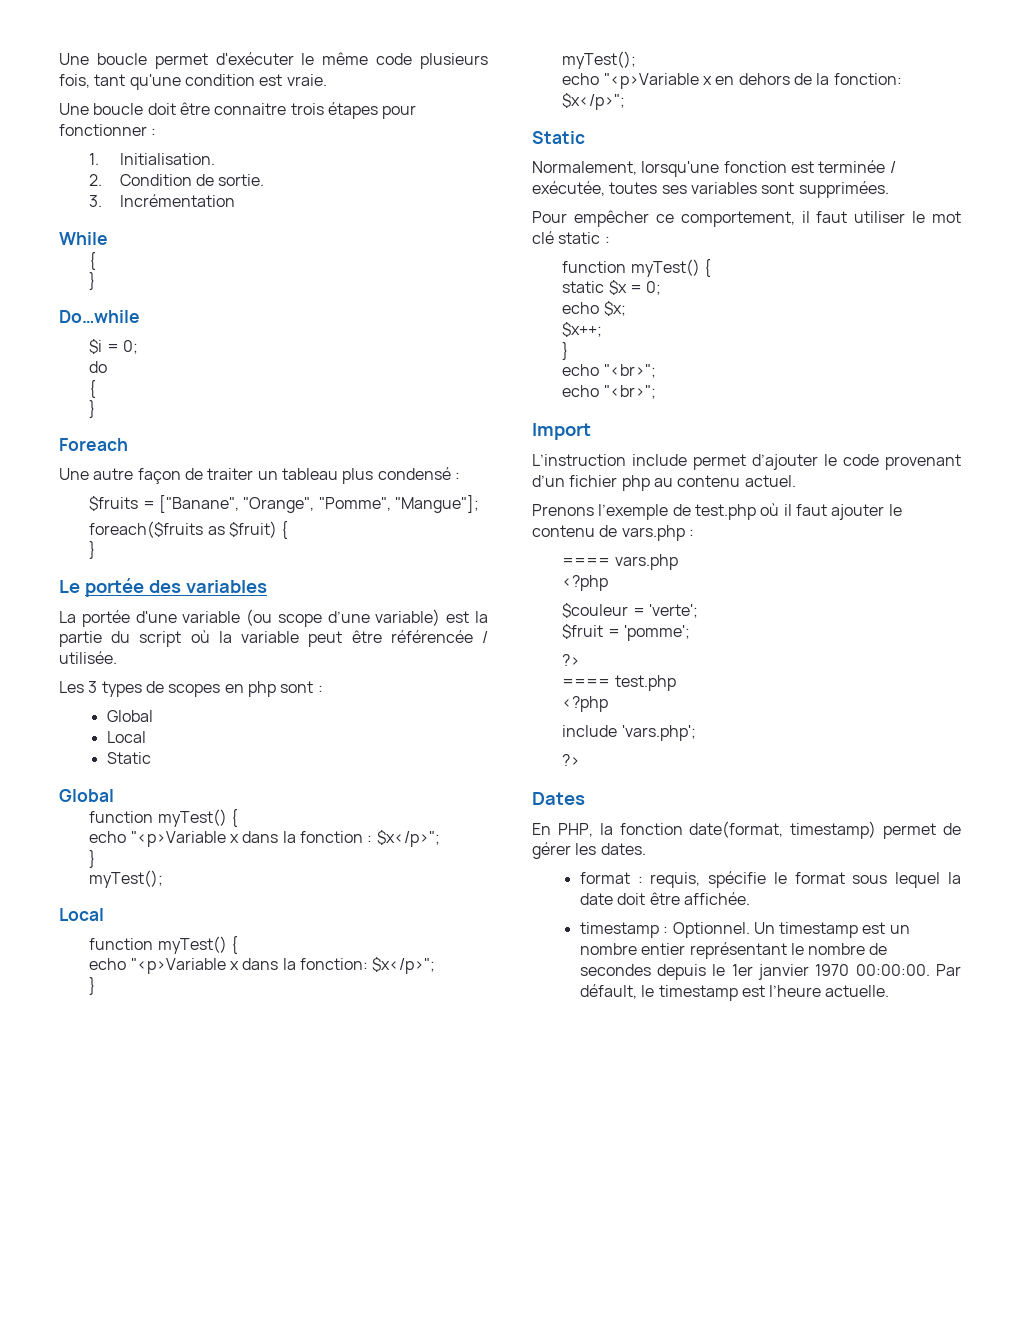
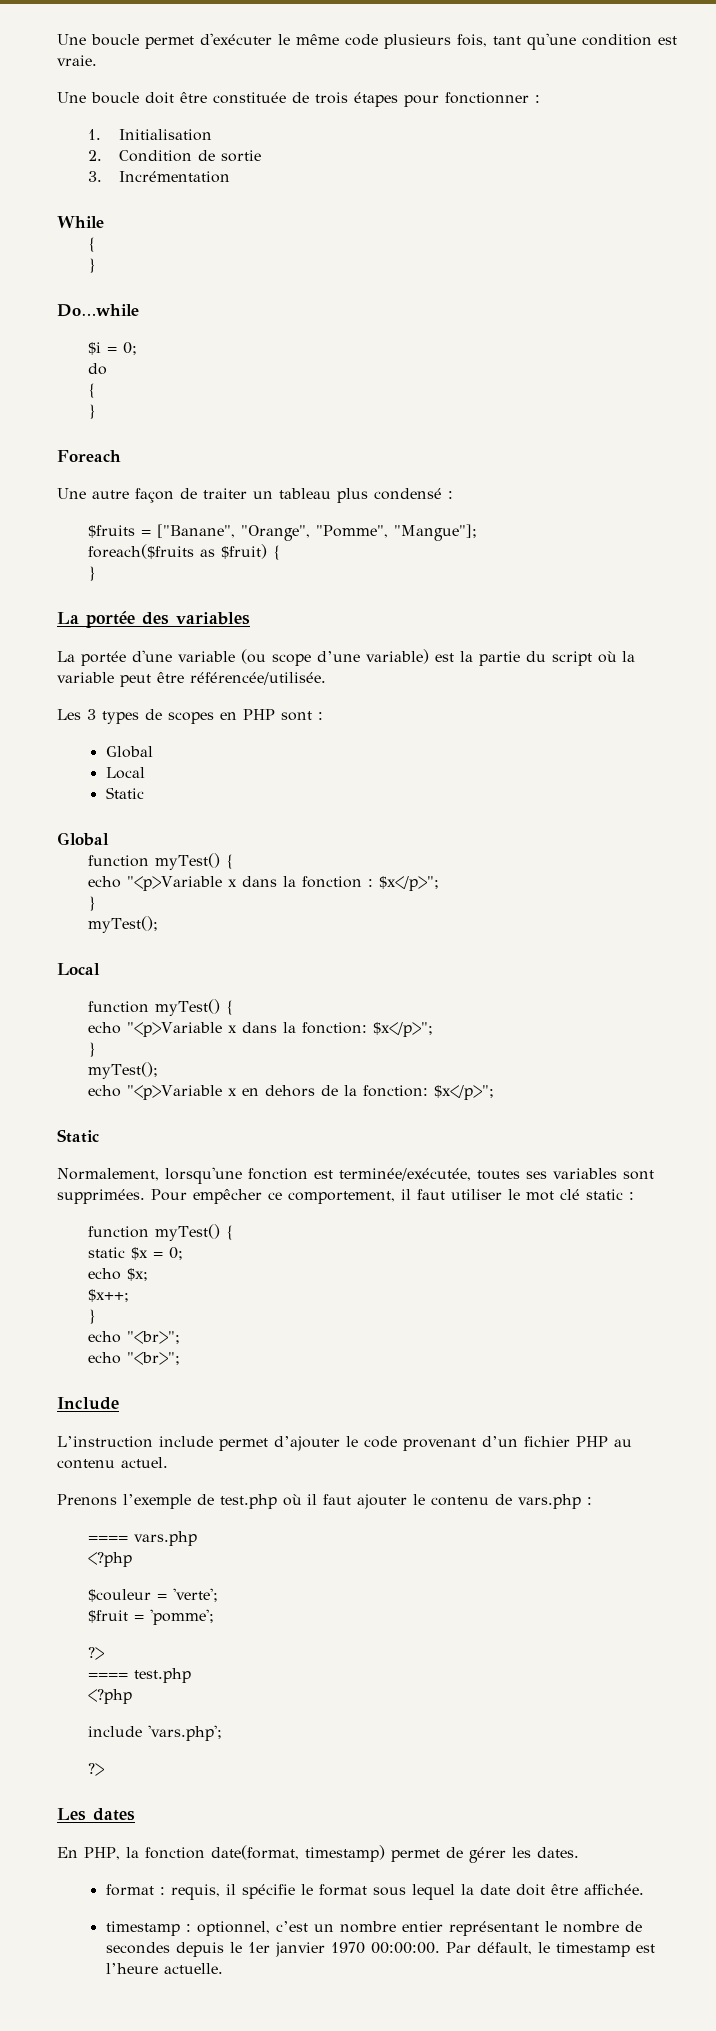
- Une boucle doit être connaitre trois étapes pour fonctionner :
+ Une boucle doit être constituée de trois étapes pour fonctionner :
- 1. Initialisation.
+ 1. Initialisation
- 2. Condition de sortie.
+ 2. Condition de sortie
- Le portée des variables
+ La portée des variables
- La portée d'une variable (ou scope d’une variable) est la partie du script où la variable peut être référencée / utilisée.
+ La portée d'une variable (ou scope d’une variable) est la partie du script où la variable peut être référencée/utilisée.
- Les 3 types de scopes en php sont :
+ Les 3 types de scopes en PHP sont :
- Normalement, lorsqu'une fonction est terminée / exécutée, toutes ses variables sont supprimées.
- Pour empêcher ce comportement, il faut utiliser le mot clé static :
+ Normalement, lorsqu'une fonction est terminée/exécutée, toutes ses variables sont supprimées. Pour empêcher ce comportement, il faut utiliser le mot clé static :
- Import
+ Include
- L’instruction include permet d’ajouter le code provenant d’un fichier php au contenu actuel.
+ L’instruction include permet d’ajouter le code provenant d’un fichier PHP au contenu actuel.
- Dates
+ Les dates
- format : requis, spécifie le format sous lequel la date doit être affichée.
+ format : requis, il spécifie le format sous lequel la date doit être affichée.
- timestamp : Optionnel. Un timestamp est un nombre entier représentant le nombre de secondes depuis le 1er janvier 1970 00:00:00.
+ timestamp : optionnel, c’est un nombre entier représentant le nombre de secondes depuis le 1er janvier 1970 00:00:00.

